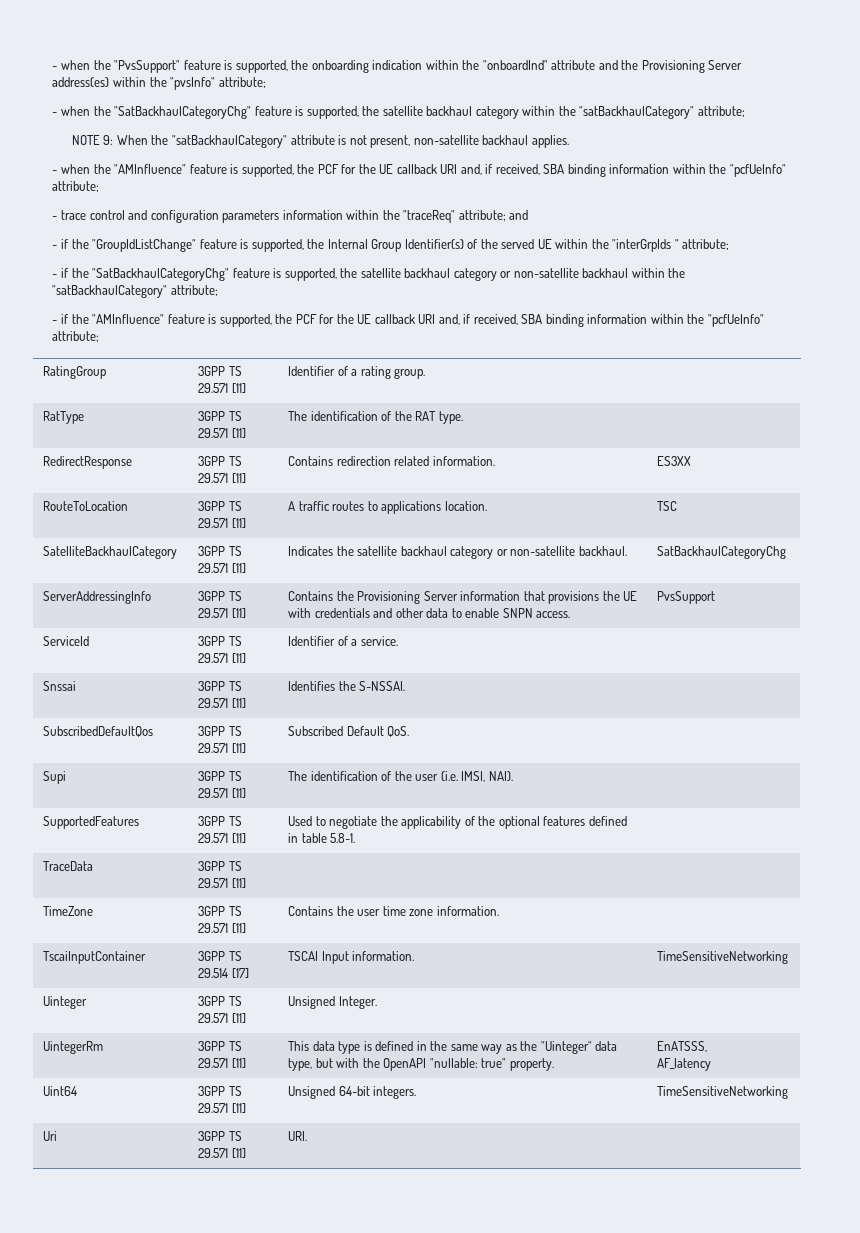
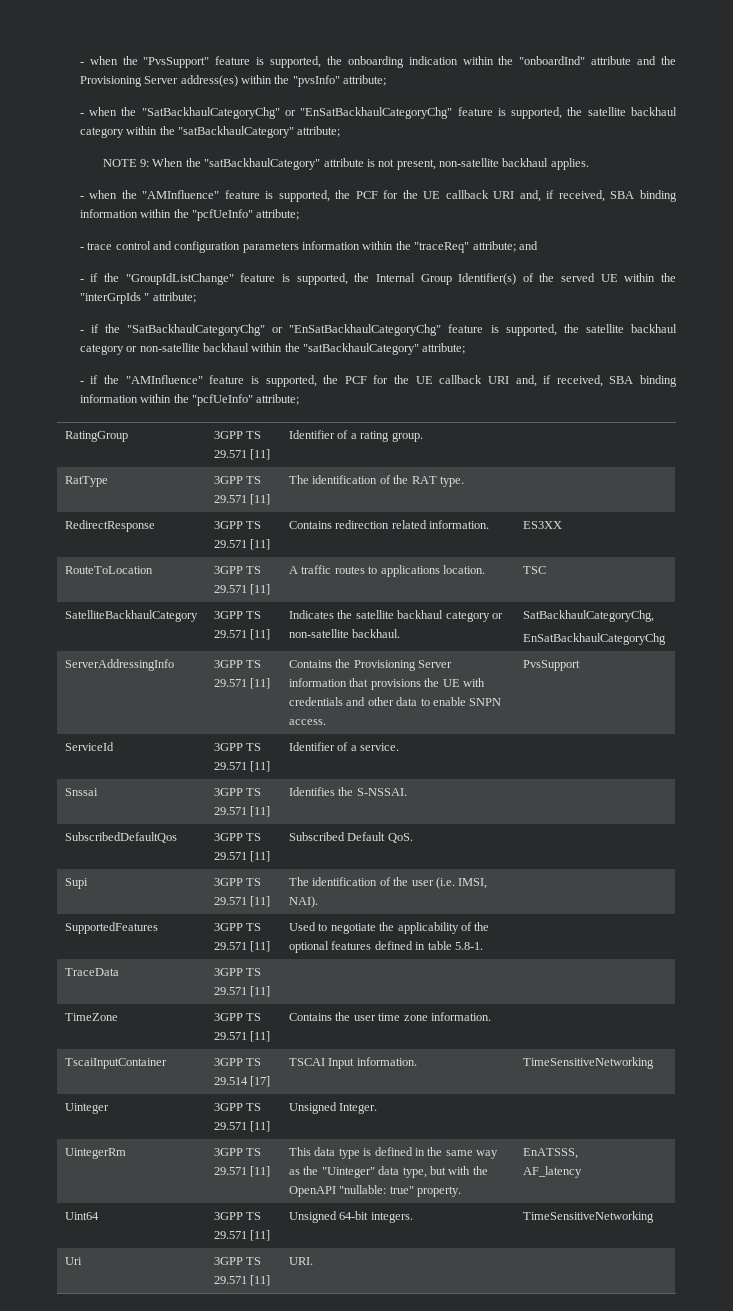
- - when the "SatBackhaulCategoryChg" feature is supported, the satellite backhaul category within the "satBackhaulCategory" attribute;
+ - when the "SatBackhaulCategoryChg" or "EnSatBackhaulCategoryChg" feature is supported, the satellite backhaul category within the "satBackhaulCategory" attribute;
- - if the "SatBackhaulCategoryChg" feature is supported, the satellite backhaul category or non-satellite backhaul within the "satBackhaulCategory" attribute;
+ - if the "SatBackhaulCategoryChg" or "EnSatBackhaulCategoryChg" feature is supported, the satellite backhaul category or non-satellite backhaul within the "satBackhaulCategory" attribute;
- SatelliteBackhaulCategory | 3GPP TS 29.571 [11] | Indicates the satellite backhaul category or non-satellite backhaul. | SatBackhaulCategoryChg
+ SatelliteBackhaulCategory | 3GPP TS 29.571 [11] | Indicates the satellite backhaul category or non-satellite backhaul. | SatBackhaulCategoryChg,
+ EnSatBackhaulCategoryChg

